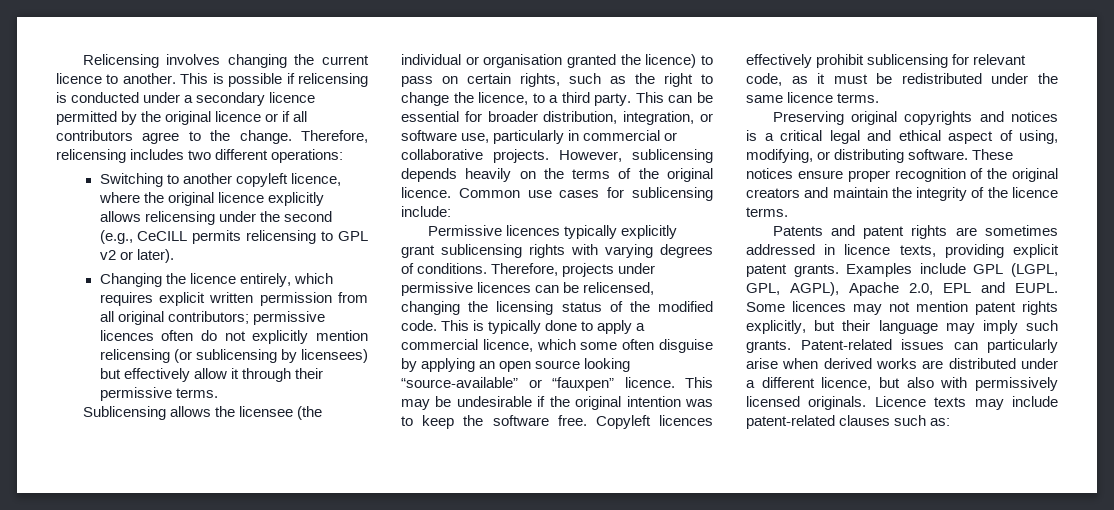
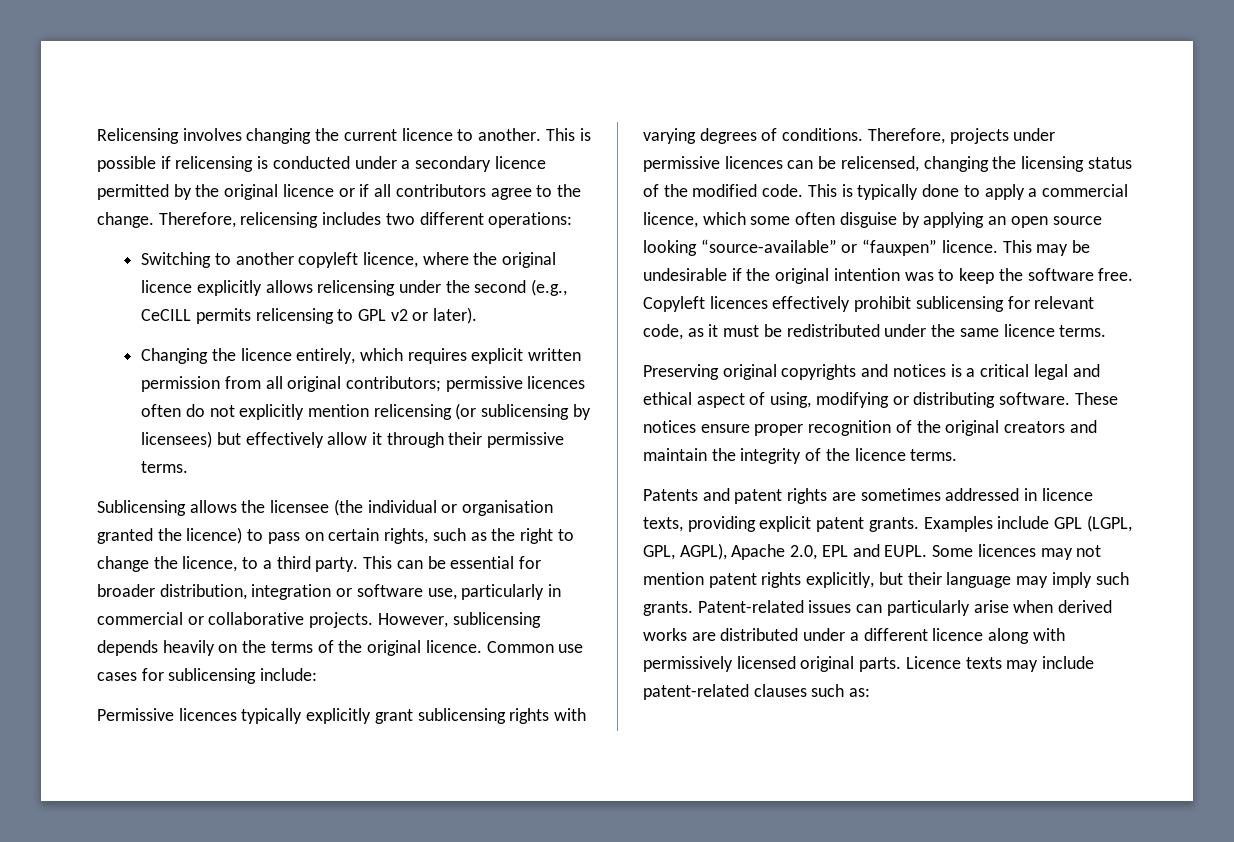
- This can be essential for broader distribution, integration, or software use, particularly in commercial or collaborative projects.
+ This can be essential for broader distribution, integration or software use, particularly in commercial or collaborative projects.
- Preserving original copyrights and notices is a critical legal and ethical aspect of using, modifying, or distributing software.
+ Preserving original copyrights and notices is a critical legal and ethical aspect of using, modifying or distributing software.
- Patent-related issues can particularly arise when derived works are distributed under a different licence, but also with permissively licensed originals.
+ Patent-related issues can particularly arise when derived works are distributed under a different licence along with permissively licensed original parts.

